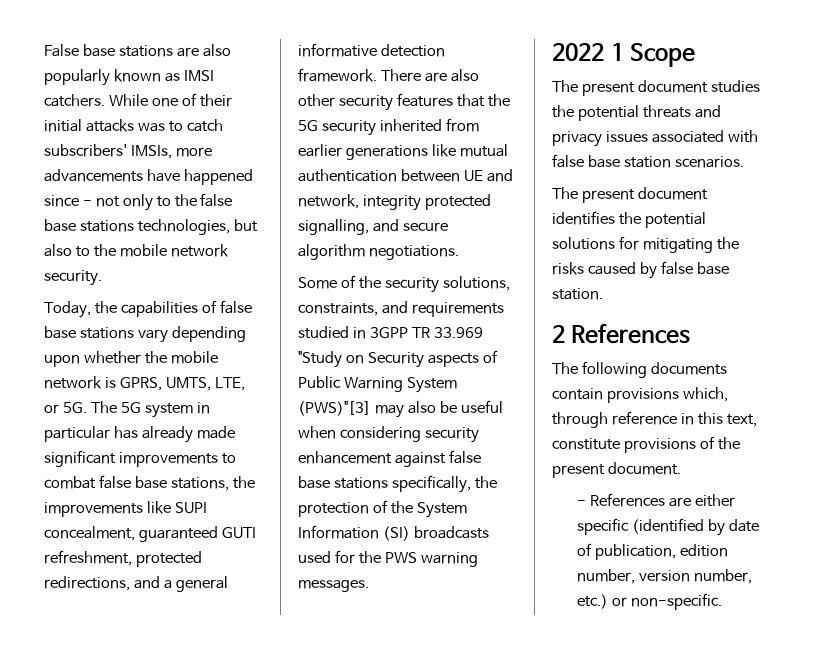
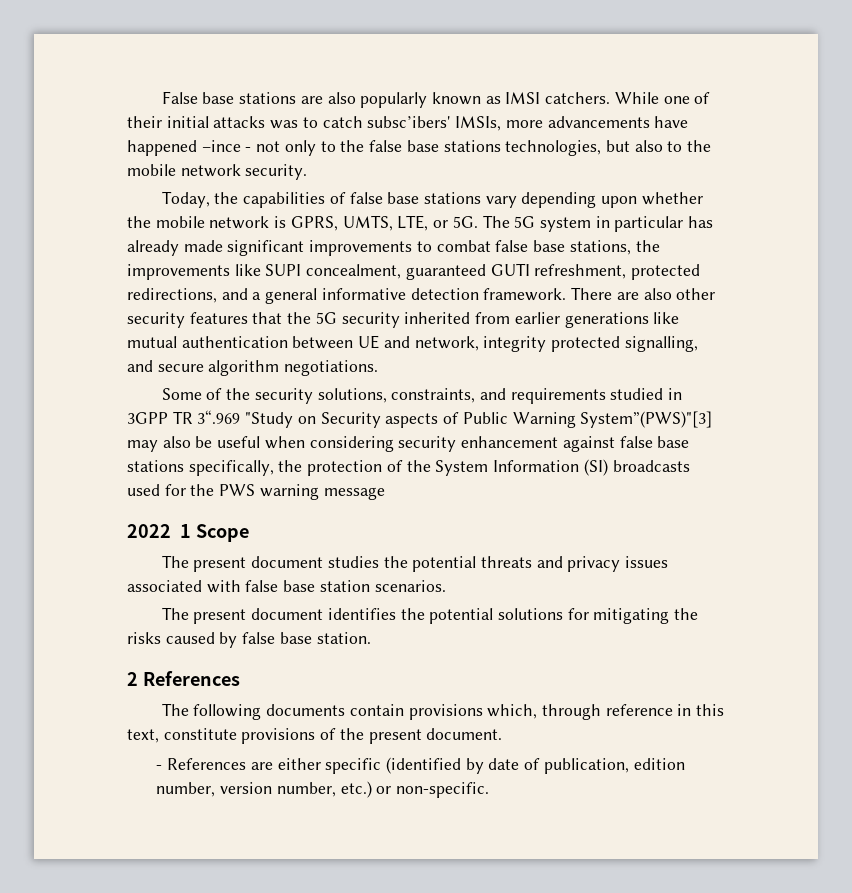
- While one of their initial attacks was to catch subscribers' IMSIs, more advancements have happened since - not only to the false base stations technologies, but also to the mobile network security.
+ While one of their initial attacks was to catch subsc’ibers' IMSIs, more advancements have happened –ince - not only to the false base stations technologies, but also to the mobile network security.
- Some of the security solutions, constraints, and requirements studied in 3GPP TR 33.969 "Study on Security aspects of Public Warning System (PWS)"[3] may also be useful when considering security enhancement against false base stations specifically, the protection of the System Information (SI) broadcasts used for the PWS warning messages.
+ Some of the security solutions, constraints, and requirements studied in 3GPP TR 3“.969 "Study on Security aspects of Public Warning System”(PWS)"[3] may also be useful when considering security enhancement against false base stations specifically, the protection of the System Information (SI) broadcasts used for the PWS warning message

